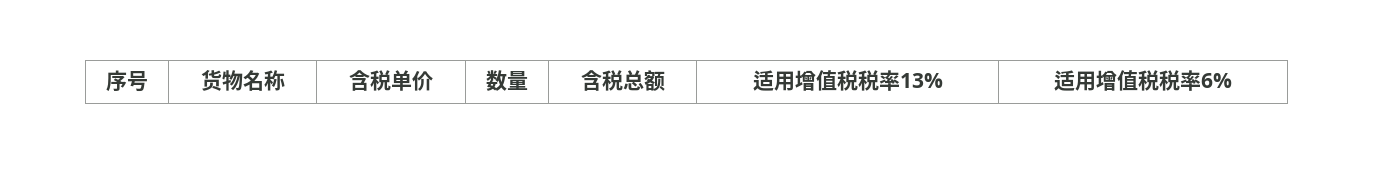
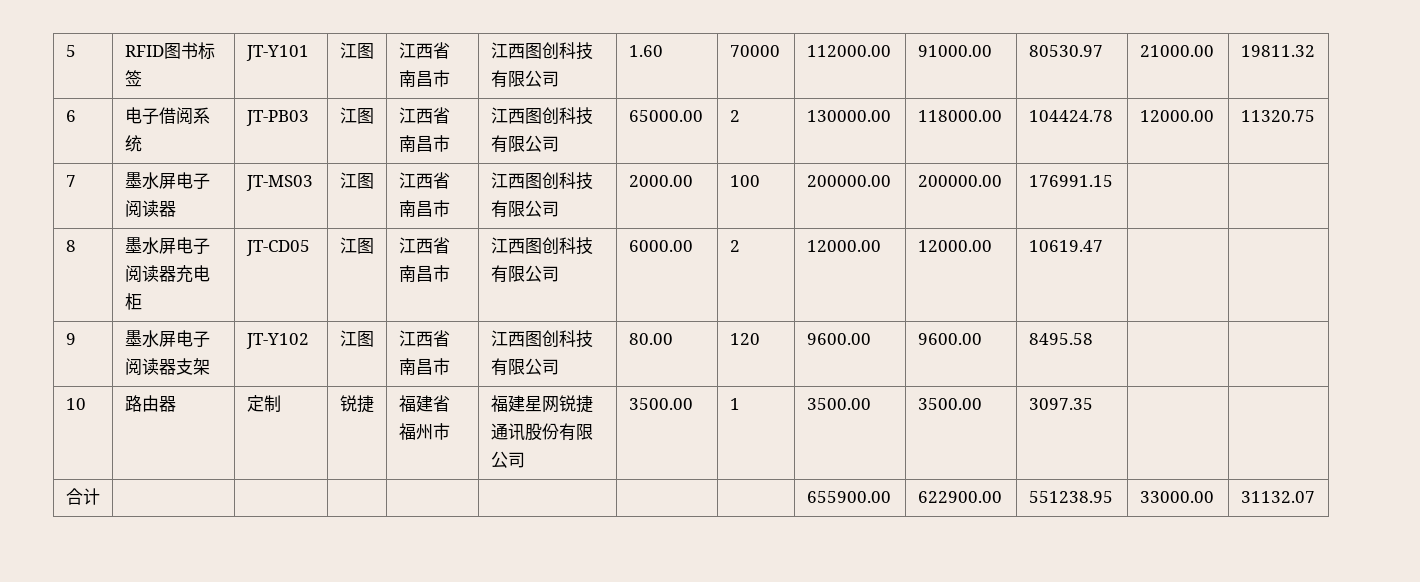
- 序号 | 货物名称 | 含税单价 | 数量 | 含税总额 | 适用增值税税率13% | 适用增值税税率6%
+ 5 | RFID图书标签 | JT-Y101 | 江图 | 江西省南昌市 | 江西图创科技有限公司 | 1.60 | 70000 | 112000.00 | 91000.00 | 80530.97 | 21000.00 | 19811.32
+ 6 | 电子借阅系统 | JT-PB03 | 江图 | 江西省南昌市 | 江西图创科技有限公司 | 65000.00 | 2 | 130000.00 | 118000.00 | 104424.78 | 12000.00 | 11320.75
+ 7 | 墨水屏电子阅读器 | JT-MS03 | 江图 | 江西省南昌市 | 江西图创科技有限公司 | 2000.00 | 100 | 200000.00 | 200000.00 | 176991.15 | |
+ 8 | 墨水屏电子阅读器充电柜 | JT-CD05 | 江图 | 江西省南昌市 | 江西图创科技有限公司 | 6000.00 | 2 | 12000.00 | 12000.00 | 10619.47 | |
+ 9 | 墨水屏电子阅读器支架 | JT-Y102 | 江图 | 江西省南昌市 | 江西图创科技有限公司 | 80.00 | 120 | 9600.00 | 9600.00 | 8495.58 | |
+ 10 | 路由器 | 定制 | 锐捷 | 福建省福州市 | 福建星网锐捷通讯股份有限公司 | 3500.00 | 1 | 3500.00 | 3500.00 | 3097.35 | |
+ 合计 | | | | | | | | 655900.00 | 622900.00 | 551238.95 | 33000.00 | 31132.07

